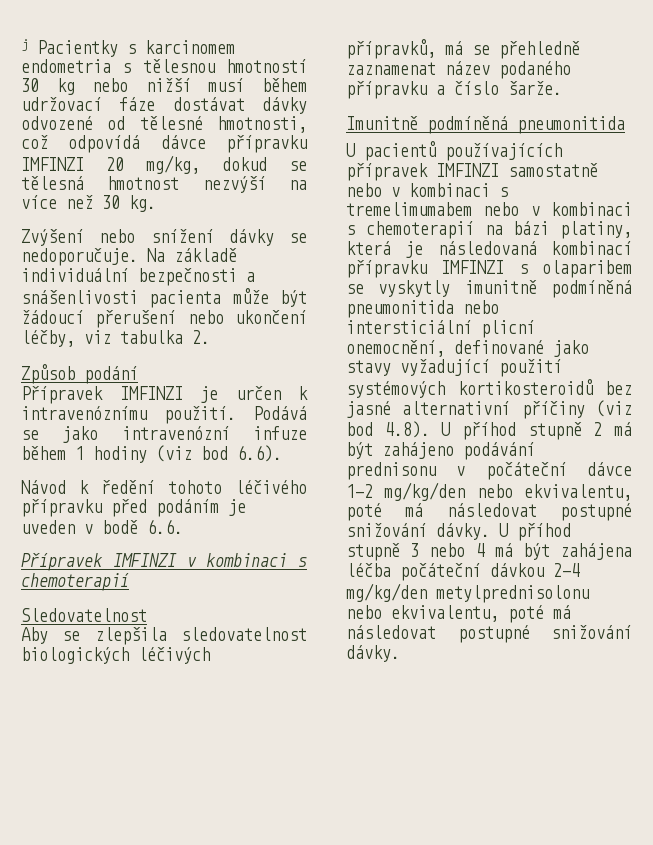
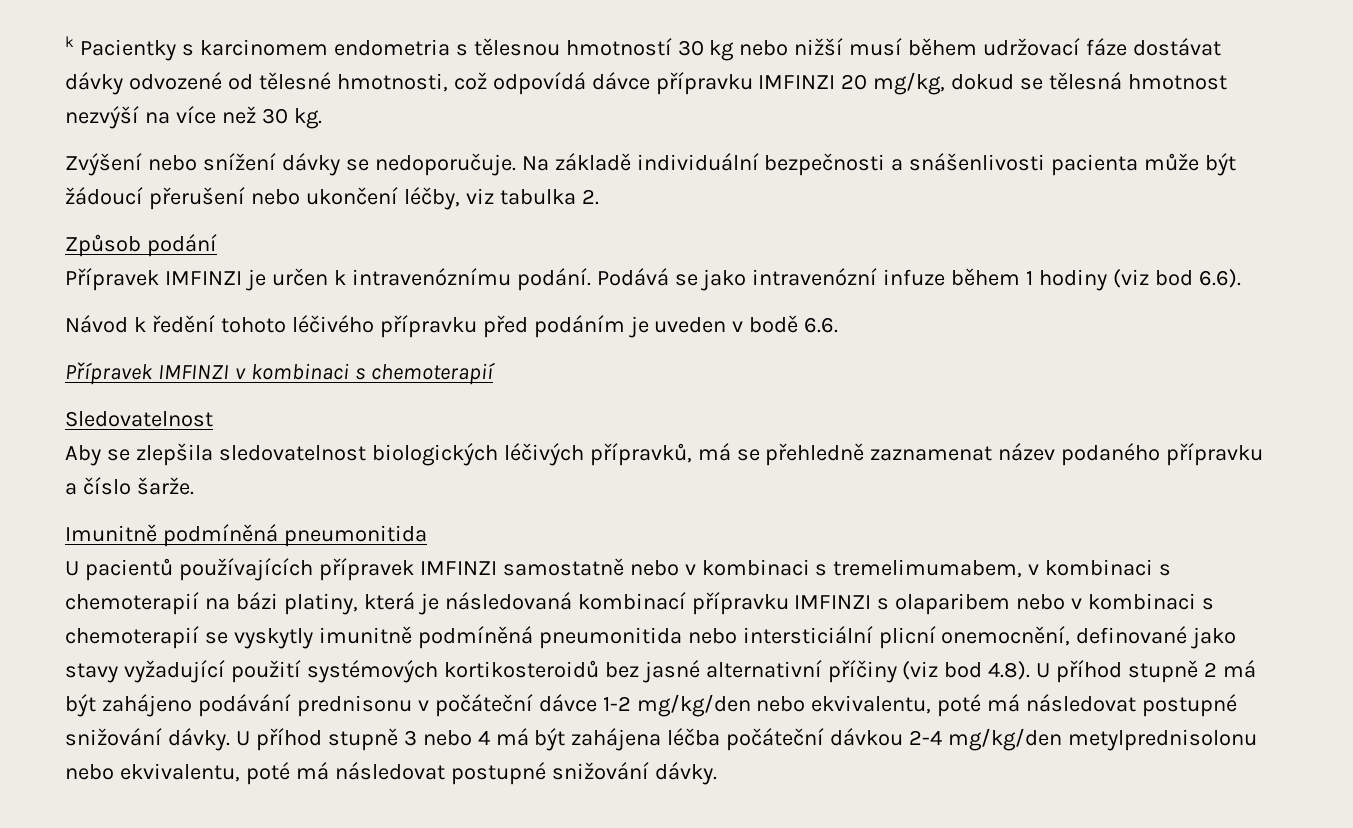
- j Pacientky s karcinomem endometria s tělesnou hmotností 30 kg nebo nižší musí během udržovací fáze dostávat dávky odvozené od tělesné hmotnosti, což odpovídá dávce přípravku IMFINZI 20 mg/kg, dokud se tělesná hmotnost nezvýší na více než 30 kg.
+ k Pacientky s karcinomem endometria s tělesnou hmotností 30 kg nebo nižší musí během udržovací fáze dostávat dávky odvozené od tělesné hmotnosti, což odpovídá dávce přípravku IMFINZI 20 mg/kg, dokud se tělesná hmotnost nezvýší na více než 30 kg.
- Přípravek IMFINZI je určen k intravenóznímu použití.
+ Přípravek IMFINZI je určen k intravenóznímu podání.
- U pacientů používajících přípravek IMFINZI samostatně nebo v kombinaci s tremelimumabem nebo v kombinaci s chemoterapií na bázi platiny, která je následovaná kombinací přípravku IMFINZI s olaparibem se vyskytly imunitně podmíněná pneumonitida nebo intersticiální plicní onemocnění, definované jako stavy vyžadující použití systémových kortikosteroidů bez jasné alternativní příčiny (viz bod 4.8). U příhod stupně 2 má být zahájeno podávání prednisonu v počáteční dávce 1-2 mg/kg/den nebo ekvivalentu, poté má následovat postupné snižování dávky.
+ U pacientů používajících přípravek IMFINZI samostatně nebo v kombinaci s tremelimumabem, v kombinaci s chemoterapií na bázi platiny, která je následovaná kombinací přípravku IMFINZI s olaparibem nebo v kombinaci s chemoterapií se vyskytly imunitně podmíněná pneumonitida nebo intersticiální plicní onemocnění, definované jako stavy vyžadující použití systémových kortikosteroidů bez jasné alternativní příčiny (viz bod 4.8). U příhod stupně 2 má být zahájeno podávání prednisonu v počáteční dávce 1-2 mg/kg/den nebo ekvivalentu, poté má následovat postupné snižování dávky.

